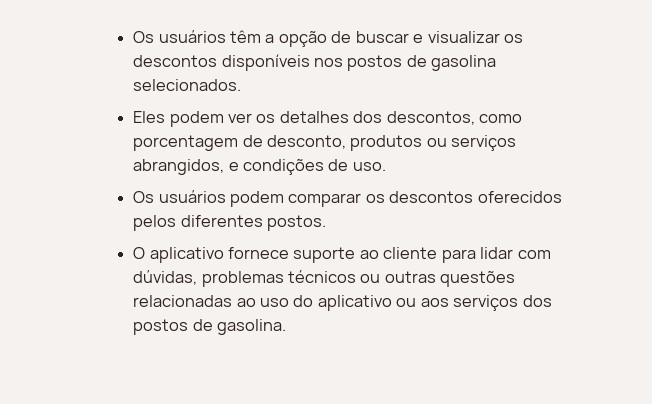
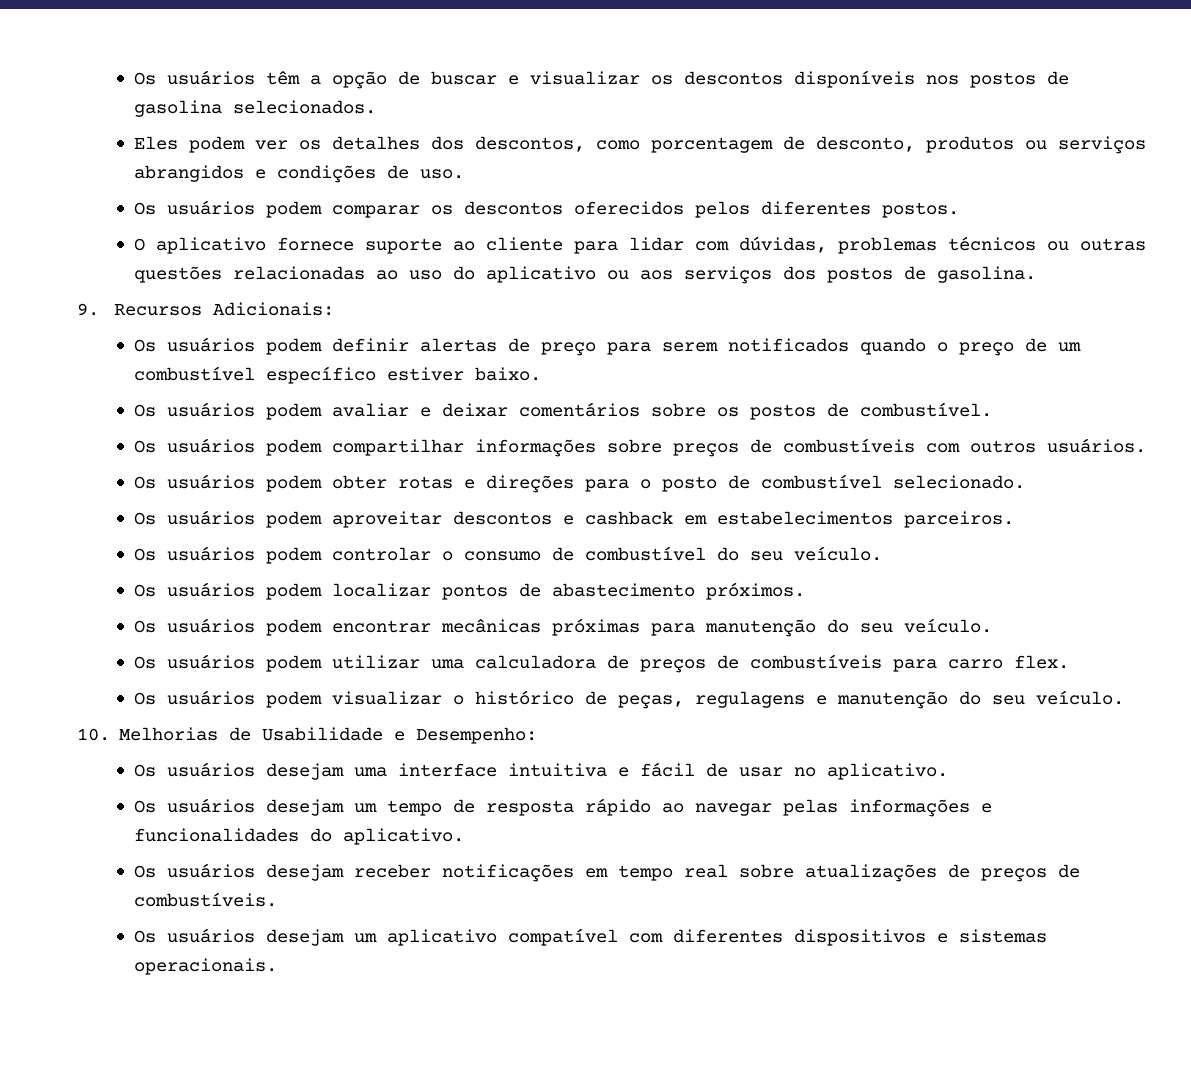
- Eles podem ver os detalhes dos descontos, como porcentagem de desconto, produtos ou serviços abrangidos, e condições de uso.
+ Eles podem ver os detalhes dos descontos, como porcentagem de desconto, produtos ou serviços abrangidos e condições de uso.
+ 9. Recursos Adicionais:
+ Os usuários podem definir alertas de preço para serem notificados quando o preço de um combustível específico estiver baixo.
+ Os usuários podem avaliar e deixar comentários sobre os postos de combustível.
+ Os usuários podem compartilhar informações sobre preços de combustíveis com outros usuários.
+ Os usuários podem obter rotas e direções para o posto de combustível selecionado.
+ Os usuários podem aproveitar descontos e cashback em estabelecimentos parceiros.
+ Os usuários podem controlar o consumo de combustível do seu veículo.
+ Os usuários podem localizar pontos de abastecimento próximos.
+ Os usuários podem encontrar mecânicas próximas para manutenção do seu veículo.
+ Os usuários podem utilizar uma calculadora de preços de combustíveis para carro flex.
+ Os usuários podem visualizar o histórico de peças, regulagens e manutenção do seu veículo.
+ 10. Melhorias de Usabilidade e Desempenho:
+ Os usuários desejam uma interface intuitiva e fácil de usar no aplicativo.
+ Os usuários desejam um tempo de resposta rápido ao navegar pelas informações e funcionalidades do aplicativo.
+ Os usuários desejam receber notificações em tempo real sobre atualizações de preços de combustíveis.
+ Os usuários desejam um aplicativo compatível com diferentes dispositivos e sistemas operacionais.

